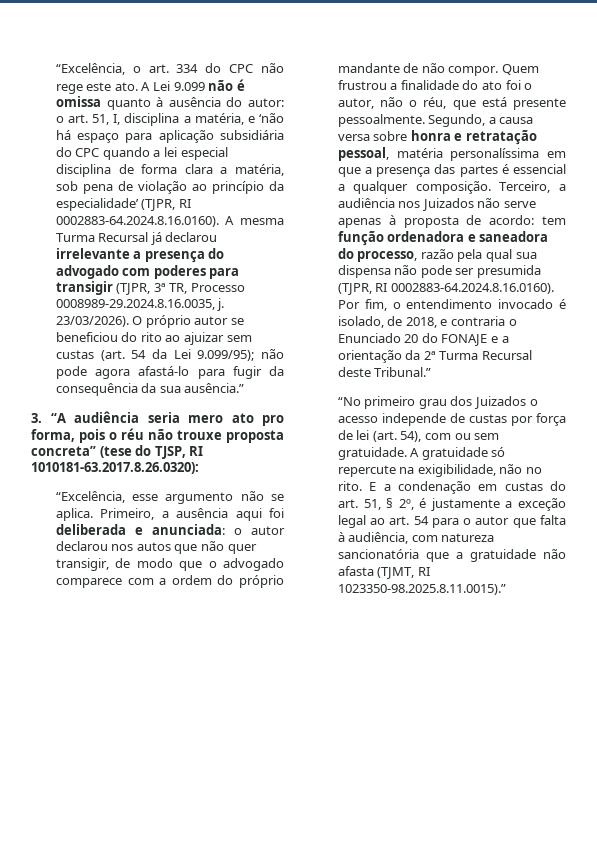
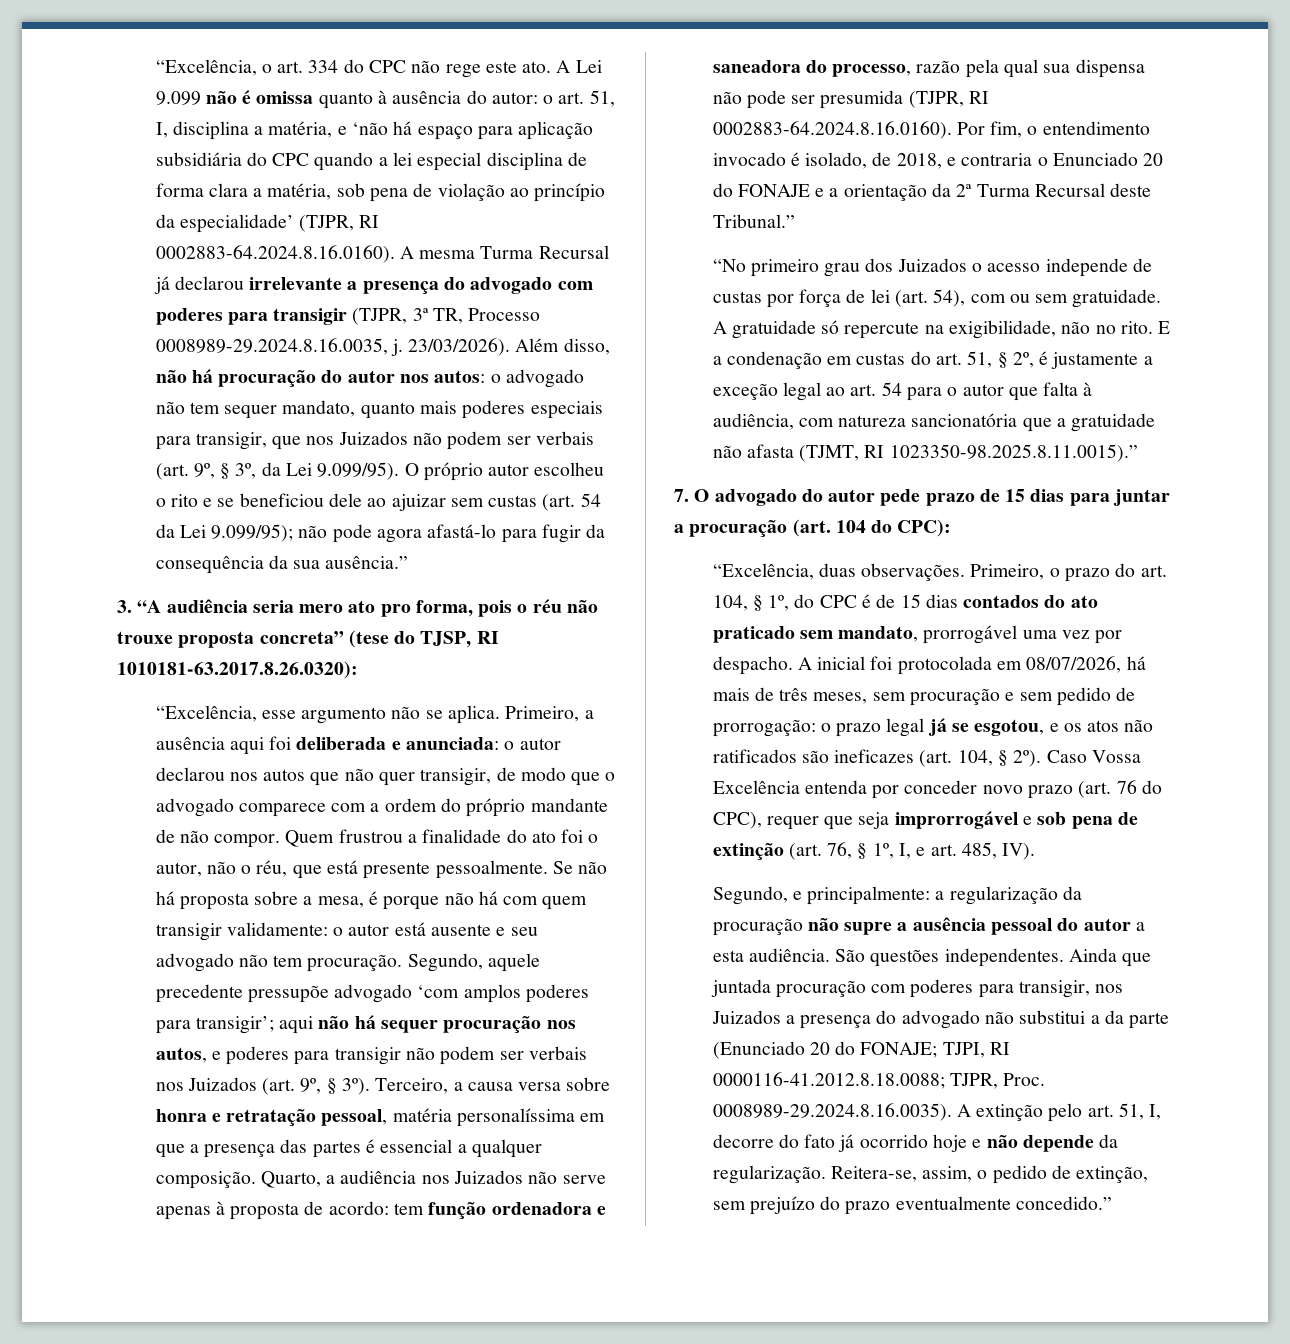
- O próprio autor se beneficiou do rito ao ajuizar sem custas (art. 54 da Lei 9.099/95); não pode agora afastá-lo para fugir da consequência da sua ausência.”
+ Além disso, não há procuração do autor nos autos: o advogado não tem sequer mandato, quanto mais poderes especiais para transigir, que nos Juizados não podem ser verbais (art. 9º, § 3º, da Lei 9.099/95). O próprio autor escolheu o rito e se beneficiou dele ao ajuizar sem custas (art. 54 da Lei 9.099/95); não pode agora afastá-lo para fugir da consequência da sua ausência.”
- Segundo, a causa versa sobre honra e retratação pessoal, matéria personalíssima em que a presença das partes é essencial a qualquer composição.
+ Se não há proposta sobre a mesa, é porque não há com quem transigir validamente: o autor está ausente e seu advogado não tem procuração. Segundo, aquele precedente pressupõe advogado ‘com amplos poderes para transigir’; aqui não há sequer procuração nos autos, e poderes para transigir não podem ser verbais nos Juizados (art. 9º, § 3º). Terceiro, a causa versa sobre honra e retratação pessoal, matéria personalíssima em que a presença das partes é essencial a qualquer composição.
- Terceiro, a audiência nos Juizados não serve apenas à proposta de acordo: tem função ordenadora e saneadora do processo, razão pela qual sua dispensa não pode ser presumida (TJPR, RI 0002883-64.2024.8.16.0160). Por fim, o entendimento invocado é isolado, de 2018, e contraria o Enunciado 20 do FONAJE e a orientação da 2ª Turma Recursal deste Tribunal.”
+ Quarto, a audiência nos Juizados não serve apenas à proposta de acordo: tem função ordenadora e saneadora do processo, razão pela qual sua dispensa não pode ser presumida (TJPR, RI 0002883-64.2024.8.16.0160). Por fim, o entendimento invocado é isolado, de 2018, e contraria o Enunciado 20 do FONAJE e a orientação da 2ª Turma Recursal deste Tribunal.”
+ 7. O advogado do autor pede prazo de 15 dias para juntar a procuração (art. 104 do CPC):
+ “Excelência, duas observações. Primeiro, o prazo do art. 104, § 1º, do CPC é de 15 dias contados do ato praticado sem mandato, prorrogável uma vez por despacho. A inicial foi protocolada em 08/07/2026, há mais de três meses, sem procuração e sem pedido de prorrogação: o prazo legal já se esgotou, e os atos não ratificados são ineficazes (art. 104, § 2º). Caso Vossa Excelência entenda por conceder novo prazo (art. 76 do CPC), requer que seja improrrogável e sob pena de extinção (art. 76, § 1º, I, e art. 485, IV).
+ Segundo, e principalmente: a regularização da procuração não supre a ausência pessoal do autor a esta audiência. São questões independentes. Ainda que juntada procuração com poderes para transigir, nos Juizados a presença do advogado não substitui a da parte (Enunciado 20 do FONAJE; TJPI, RI 0000116-41.2012.8.18.0088; TJPR, Proc. 0008989-29.2024.8.16.0035). A extinção pelo art. 51, I, decorre do fato já ocorrido hoje e não depende da regularização. Reitera-se, assim, o pedido de extinção, sem prejuízo do prazo eventualmente concedido.”

